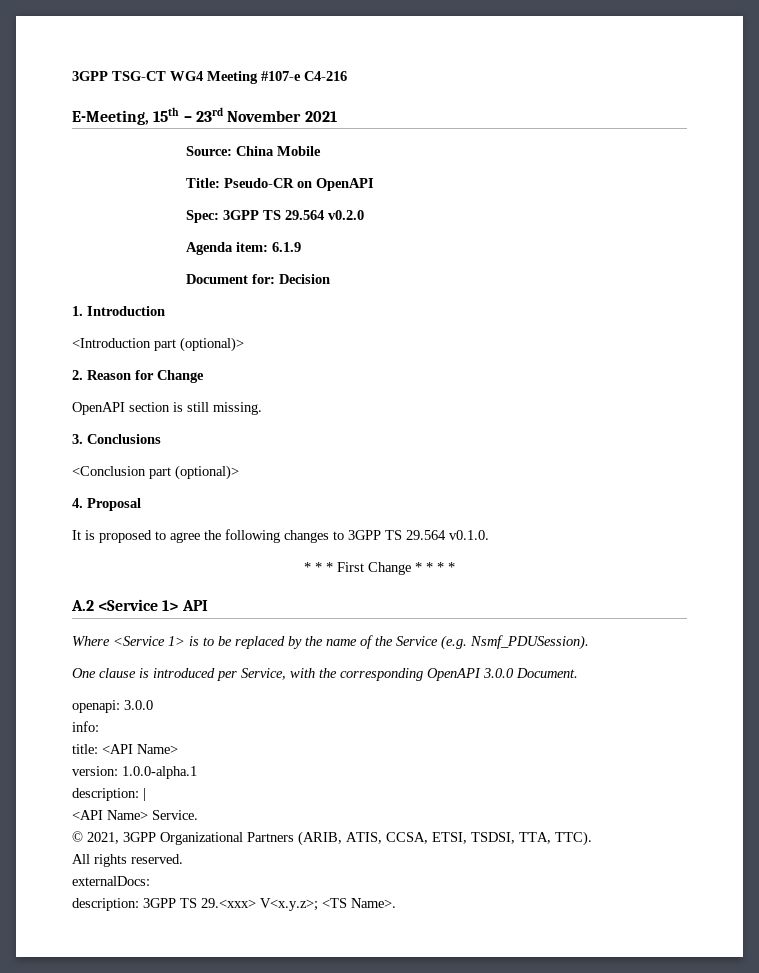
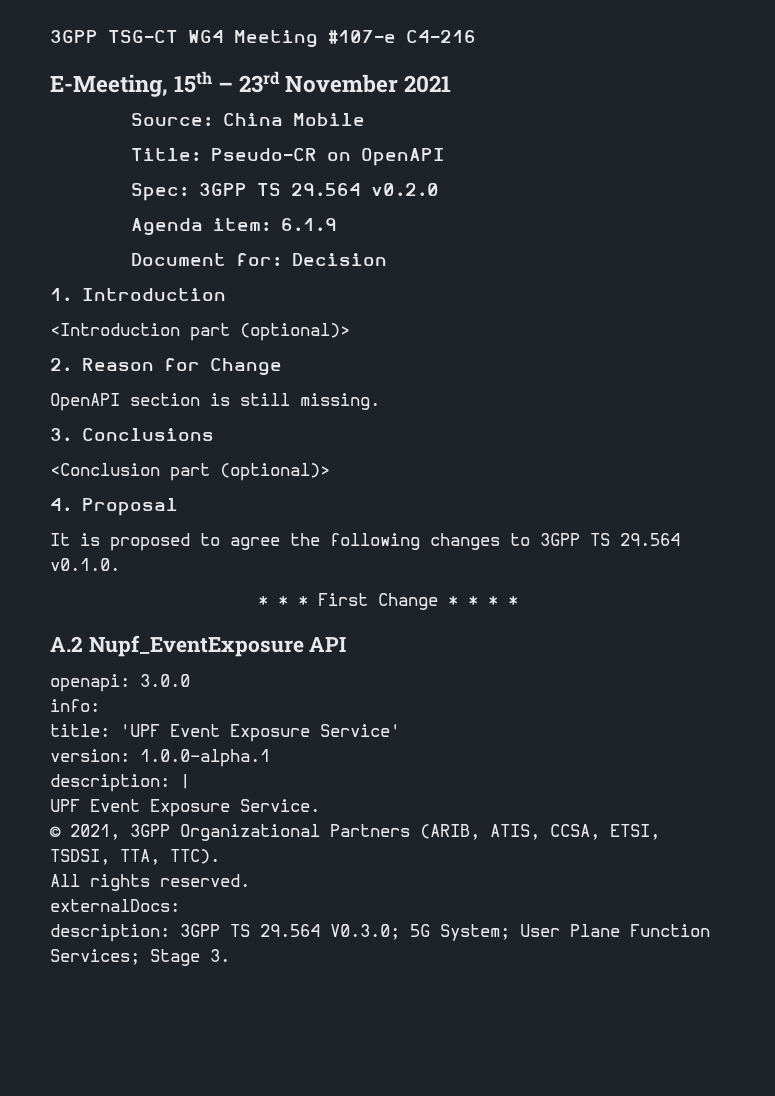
- A.2 <Service 1> API
+ A.2 Nupf_EventExposure API
- Where <Service 1> is to be replaced by the name of the Service (e.g. Nsmf_PDUSession).
- One clause is introduced per Service, with the corresponding OpenAPI 3.0.0 Document.
- title: <API Name>
+ title: 'UPF Event Exposure Service'
- <API Name> Service.
+ UPF Event Exposure Service.
- description: 3GPP TS 29.<xxx> V<x.y.z>; <TS Name>.
+ description: 3GPP TS 29.564 V0.3.0; 5G System; User Plane Function Services; Stage 3.

